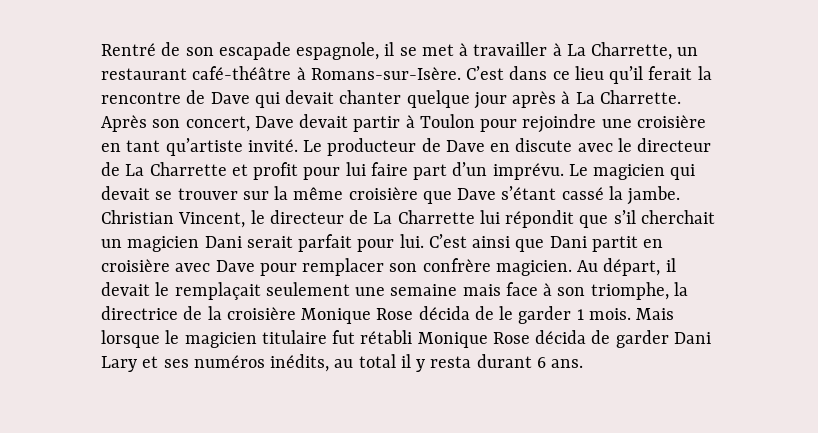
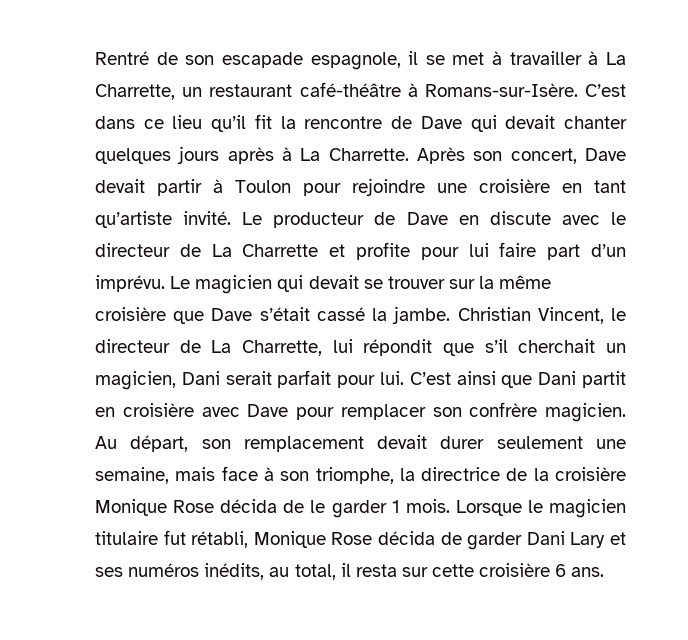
- C’est dans ce lieu qu’il ferait la rencontre de Dave qui devait chanter quelque jour après à La Charrette.
+ C’est dans ce lieu qu’il fit la rencontre de Dave qui devait chanter quelques jours après à La Charrette.
- Le producteur de Dave en discute avec le directeur de La Charrette et profit pour lui faire part d’un imprévu.
+ Le producteur de Dave en discute avec le directeur de La Charrette et profite pour lui faire part d’un imprévu.
- Le magicien qui devait se trouver sur la même croisière que Dave s’étant cassé la jambe.
+ Le magicien qui devait se trouver sur la même croisière que Dave s’était cassé la jambe.
- Christian Vincent, le directeur de La Charrette lui répondit que s’il cherchait un magicien Dani serait parfait pour lui.
+ Christian Vincent, le directeur de La Charrette, lui répondit que s’il cherchait un magicien, Dani serait parfait pour lui.
- Au départ, il devait le remplaçait seulement une semaine mais face à son triomphe, la directrice de la croisière Monique Rose décida de le garder 1 mois.
+ Au départ, son remplacement devait durer seulement une semaine, mais face à son triomphe, la directrice de la croisière Monique Rose décida de le garder 1 mois.
- Mais lorsque le magicien titulaire fut rétabli Monique Rose décida de garder Dani Lary et ses numéros inédits, au total il y resta durant 6 ans.
+ Lorsque le magicien titulaire fut rétabli, Monique Rose décida de garder Dani Lary et ses numéros inédits, au total, il resta sur cette croisière 6 ans.

